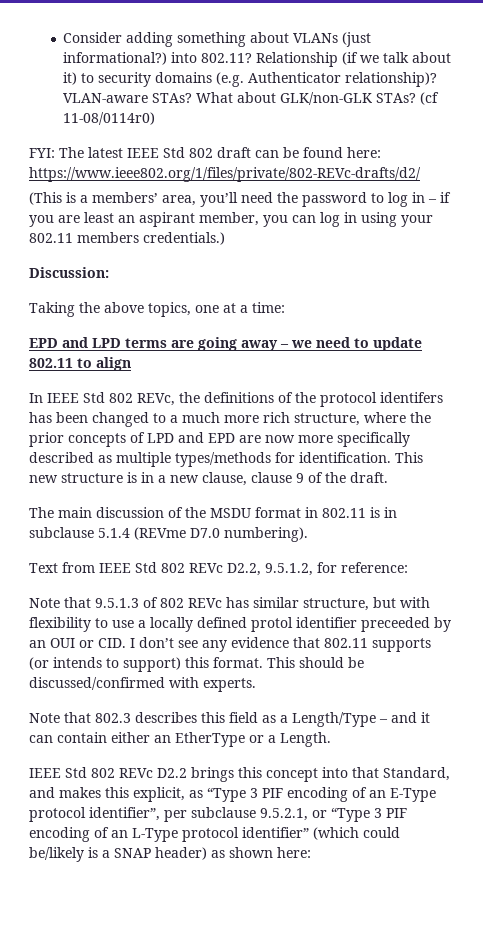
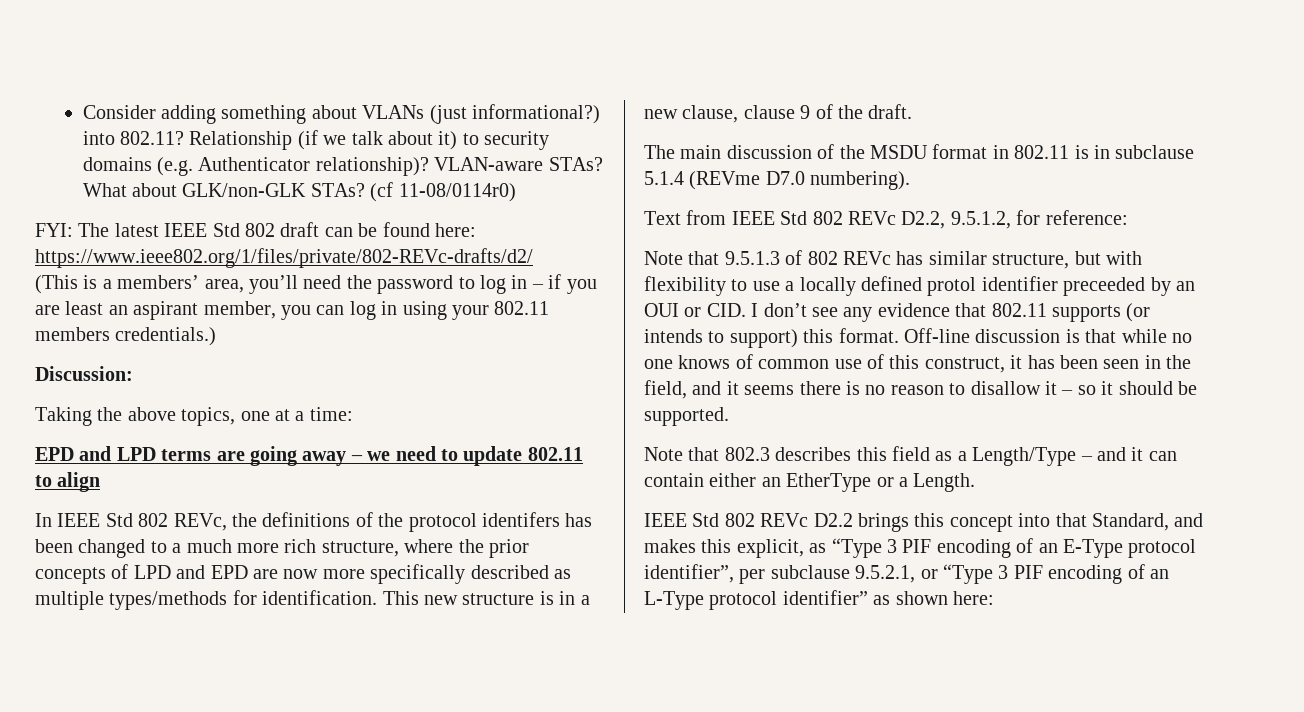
- This should be discussed/confirmed with experts.
+ Off-line discussion is that while no one knows of common use of this construct, it has been seen in the field, and it seems there is no reason to disallow it – so it should be supported.
- IEEE Std 802 REVc D2.2 brings this concept into that Standard, and makes this explicit, as “Type 3 PIF encoding of an E-Type protocol identifier”, per subclause 9.5.2.1, or “Type 3 PIF encoding of an L-Type protocol identifier” (which could be/likely is a SNAP header) as shown here:
+ IEEE Std 802 REVc D2.2 brings this concept into that Standard, and makes this explicit, as “Type 3 PIF encoding of an E-Type protocol identifier”, per subclause 9.5.2.1, or “Type 3 PIF encoding of an L-Type protocol identifier” as shown here:

